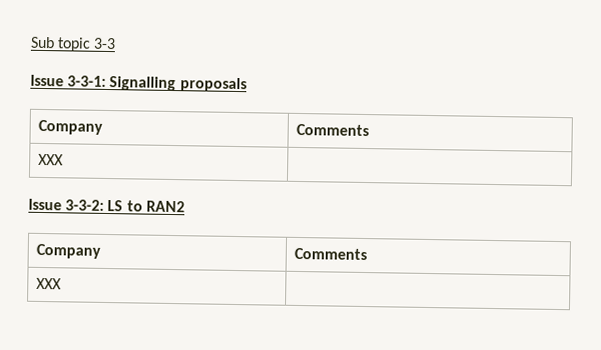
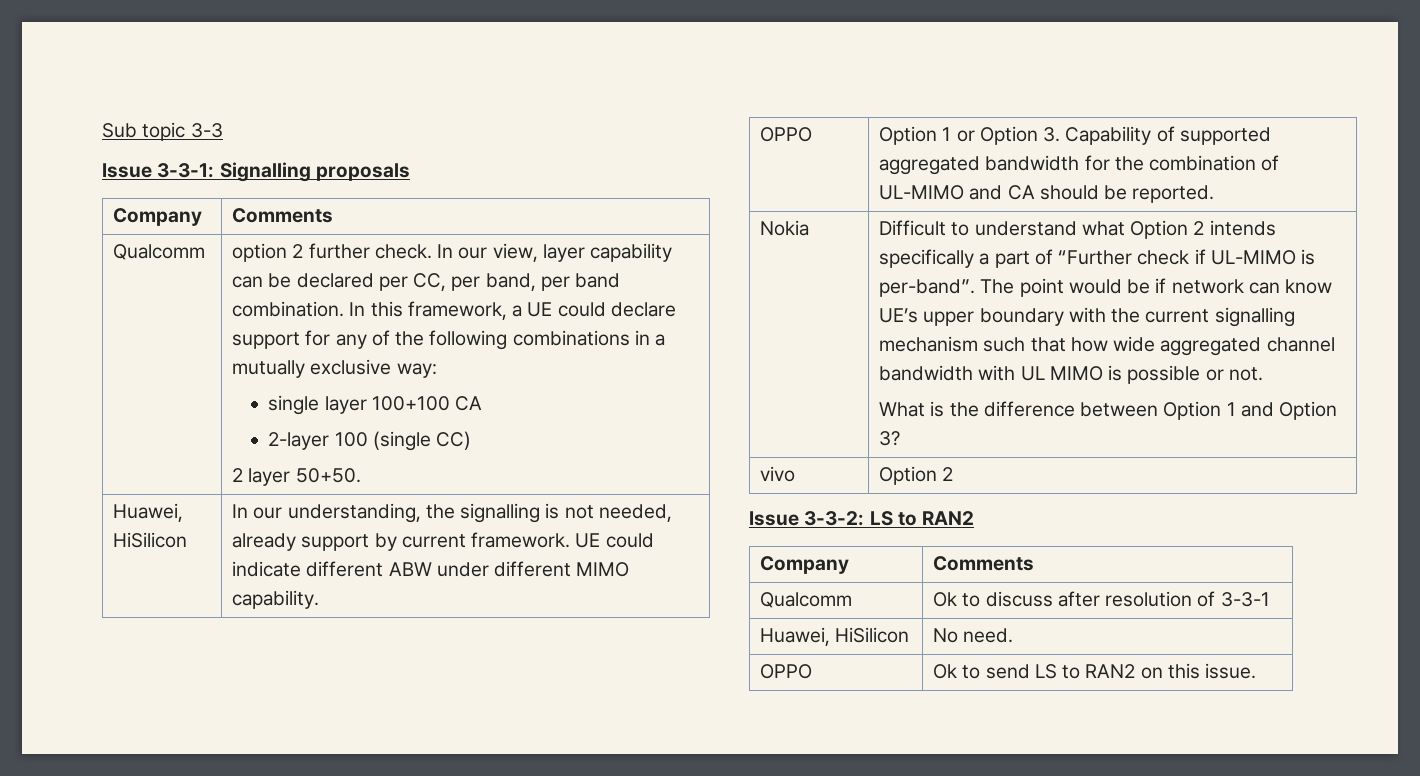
  Issue 3-3-1: Signalling proposals
  Company | Comments
- XXX
+ Qualcomm | option 2 further check. In our view, layer capability can be declared per CC, per band, per band combination. In this framework, a UE could declare support for any of the following combinations in a mutually exclusive way:
+ single layer 100+100 CA
+ 2-layer 100 (single CC)
+ 2 layer 50+50.
+ Huawei, HiSilicon | In our understanding, the signalling is not needed, already support by current framework. UE could indicate different ABW under different MIMO capability.
+ OPPO | Option 1 or Option 3. Capability of supported aggregated bandwidth for the combination of UL-MIMO and CA should be reported.
+ Nokia | Difficult to understand what Option 2 intends specifically a part of “Further check if UL-MIMO is per-band”. The point would be if network can know UE’s upper boundary with the current signalling mechanism such that how wide aggregated channel bandwidth with UL MIMO is possible or not.
+ What is the difference between Option 1 and Option 3?
+ vivo | Option 2
  Issue 3-3-2: LS to RAN2
  Company | Comments
- XXX |
+ Qualcomm | Ok to discuss after resolution of 3-3-1
+ Huawei, HiSilicon | No need.
+ OPPO | Ok to send LS to RAN2 on this issue.

